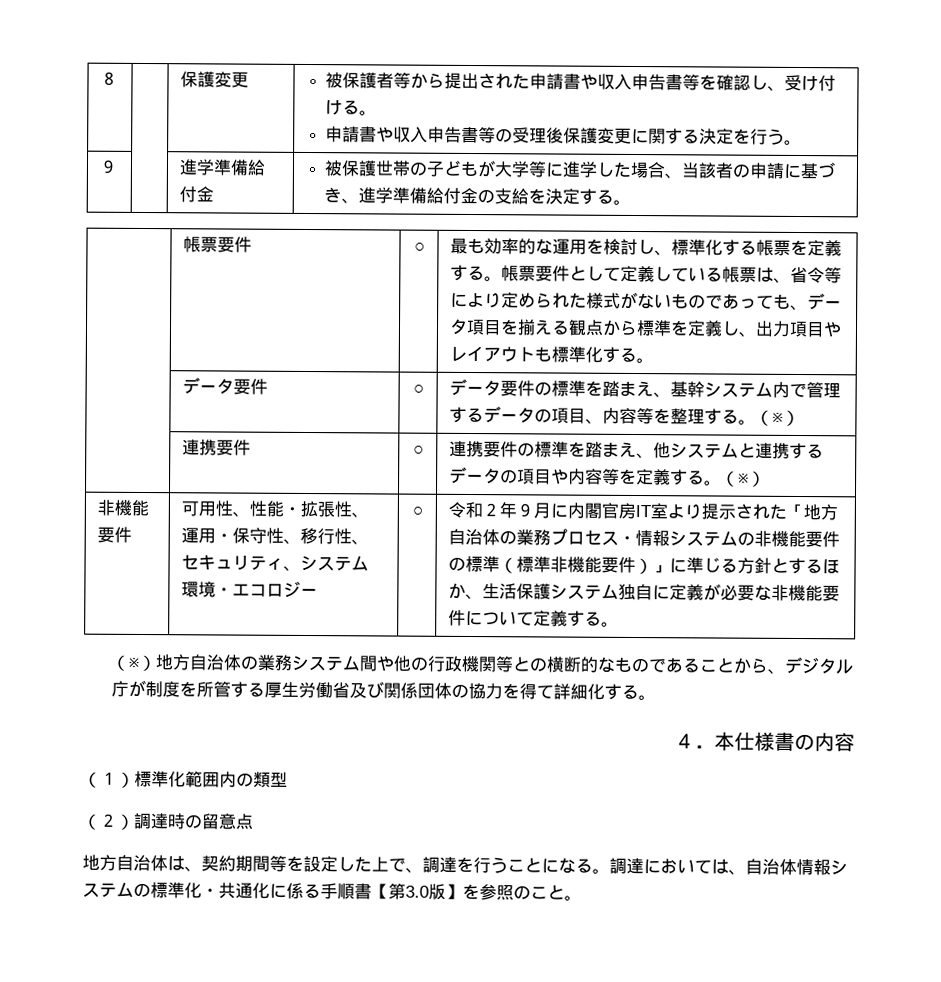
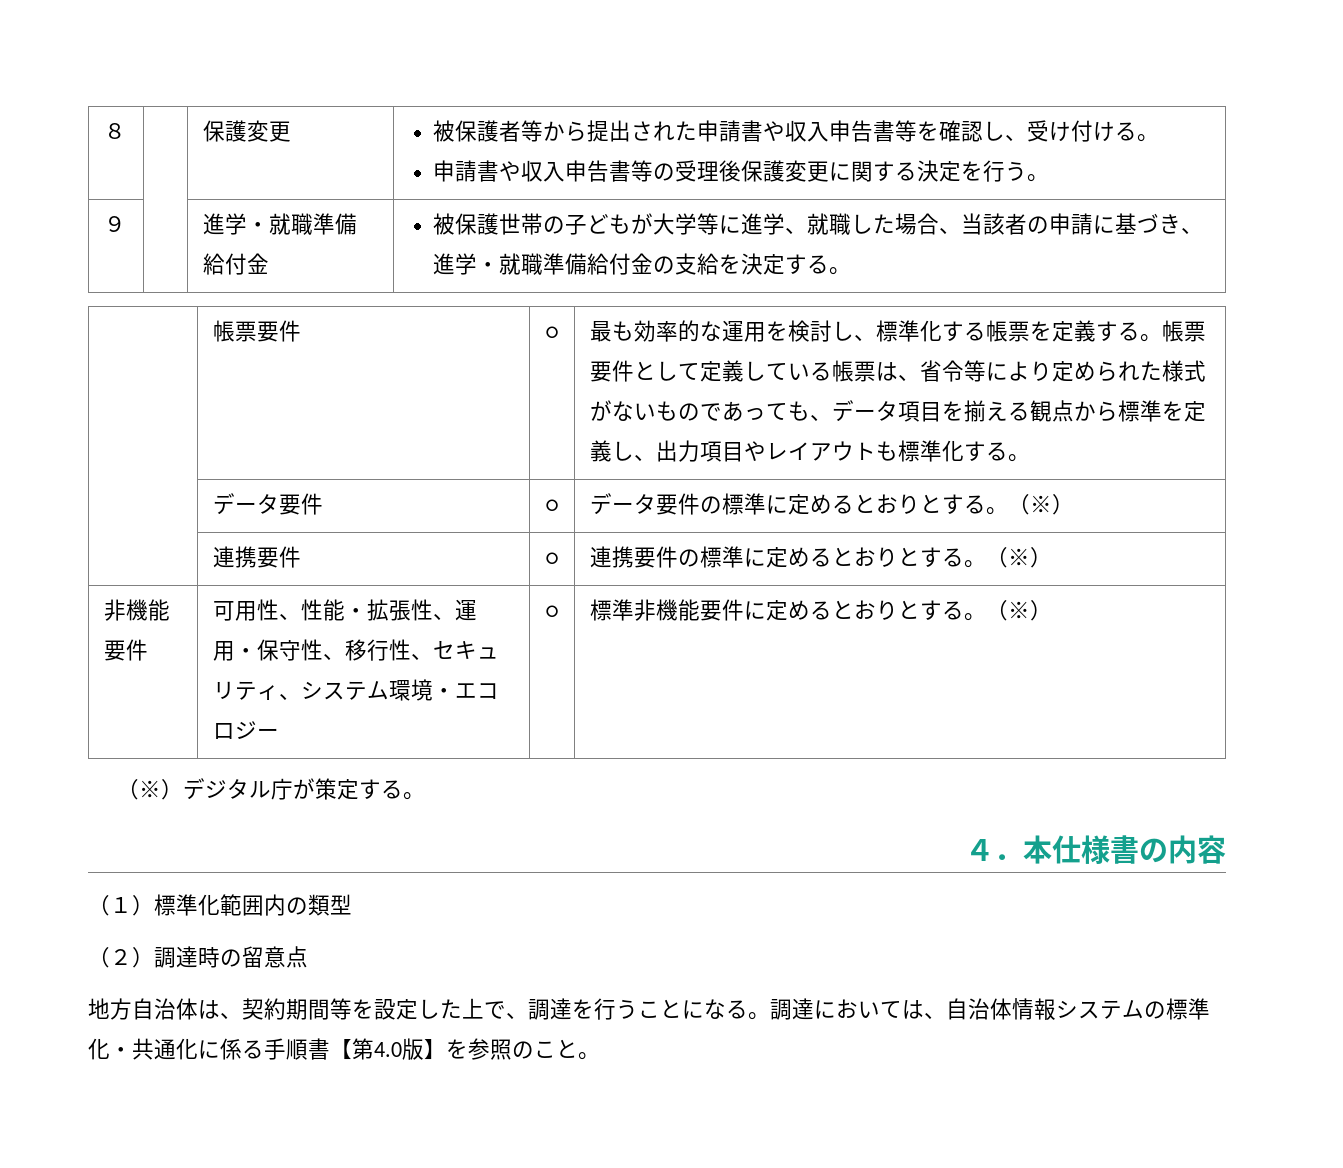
- ９ | | 進学準備給付金 | 被保護世帯の子どもが大学等に進学した場合、当該者の申請に基づき、進学準備給付金の支給を決定する。
+ ９ | | 進学・就職準備給付金 | 被保護世帯の子どもが大学等に進学、就職した場合、当該者の申請に基づき、進学・就職準備給付金の支給を決定する。
- | データ要件 | ○ | データ要件の標準を踏まえ、基幹システム内で管理するデータの項目、内容等を整理する。（※）
+ | データ要件 | ○ | データ要件の標準に定めるとおりとする。（※）
- | 連携要件 | ○ | 連携要件の標準を踏まえ、他システムと連携するデータの項目や内容等を定義する。（※）
+ | 連携要件 | ○ | 連携要件の標準に定めるとおりとする。（※）
- 令和２年９月に内閣官房IT室より提示された「地方自治体の業務プロセス・情報システムの非機能要件の標準（標準非機能要件）」に準じる方針とするほか、生活保護システム独自に定義が必要な非機能要件について定義する。
- （※）地方自治体の業務システム間や他の行政機関等との横断的なものであることから、デジタル庁が制度を所管する厚生労働省及び関係団体の協力を得て詳細化する。
+ 標準非機能要件に定めるとおりとする。（※）
+ （※）デジタル庁が策定する。
- 調達においては、自治体情報システムの標準化・共通化に係る手順書【第3.0版】を参照のこと。
+ 調達においては、自治体情報システムの標準化・共通化に係る手順書【第4.0版】を参照のこと。

